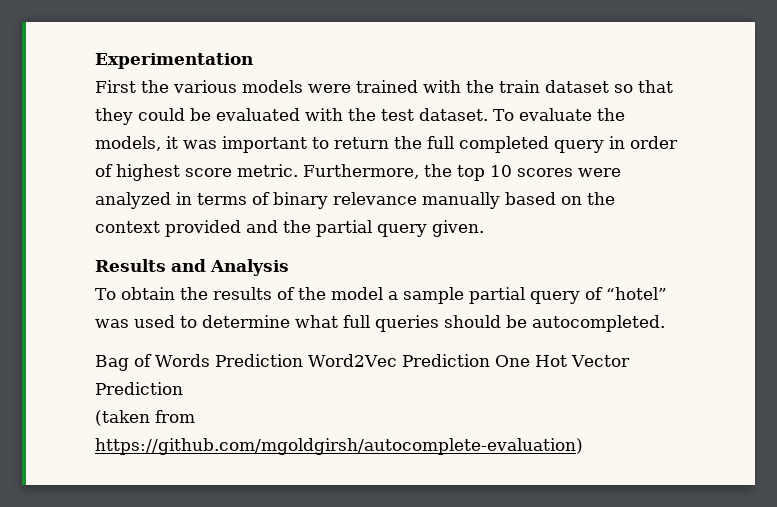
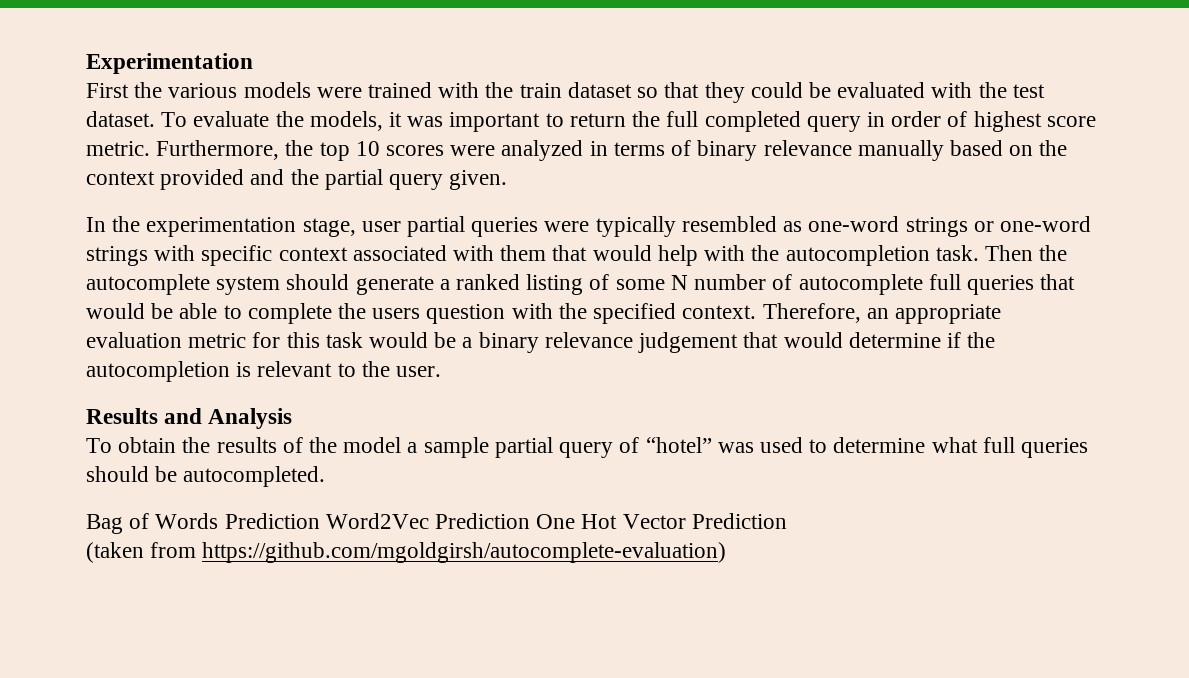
+ In the experimentation stage, user partial queries were typically resembled as one-word strings or one-word strings with specific context associated with them that would help with the autocompletion task. Then the autocomplete system should generate a ranked listing of some N number of autocomplete full queries that would be able to complete the users question with the specified context. Therefore, an appropriate evaluation metric for this task would be a binary relevance judgement that would determine if the autocompletion is relevant to the user.

